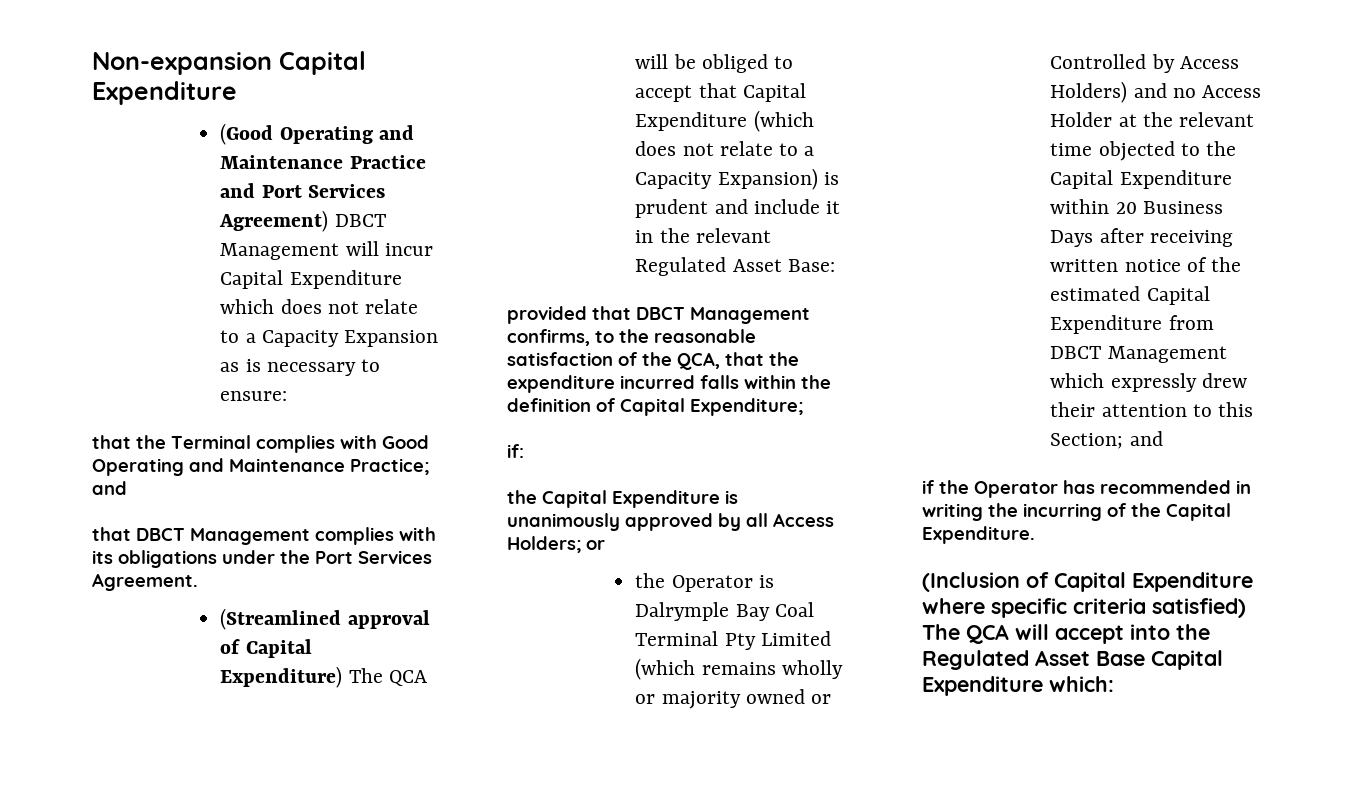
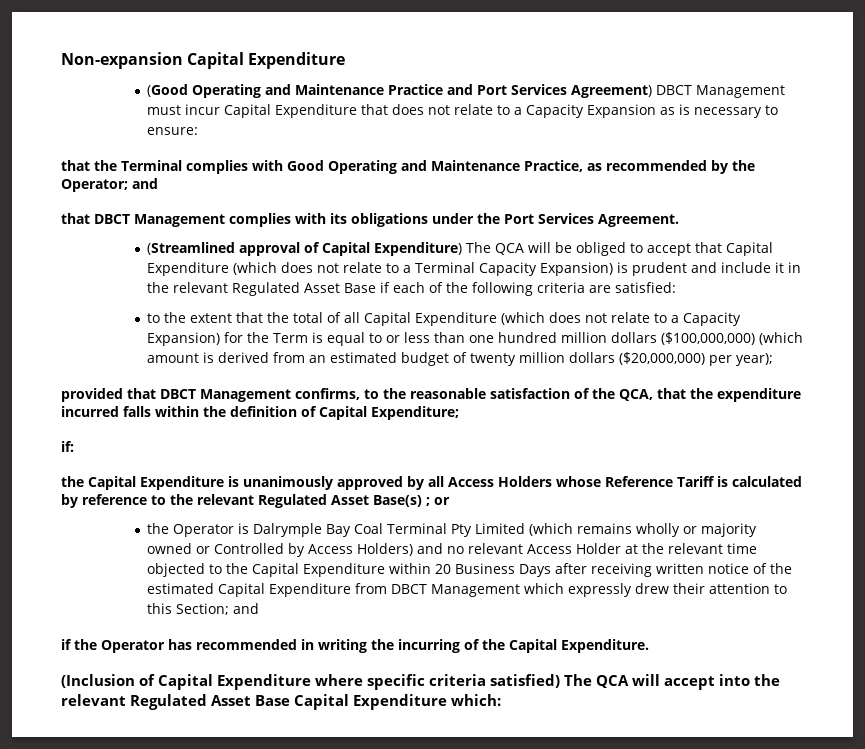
- (Good Operating and Maintenance Practice and Port Services Agreement) DBCT Management will incur Capital Expenditure which does not relate to a Capacity Expansion as is necessary to ensure:
+ (Good Operating and Maintenance Practice and Port Services Agreement) DBCT Management must incur Capital Expenditure that does not relate to a Capacity Expansion as is necessary to ensure:
- that the Terminal complies with Good Operating and Maintenance Practice; and
+ that the Terminal complies with Good Operating and Maintenance Practice, as recommended by the Operator; and
- (Streamlined approval of Capital Expenditure) The QCA will be obliged to accept that Capital Expenditure (which does not relate to a Capacity Expansion) is prudent and include it in the relevant Regulated Asset Base:
+ (Streamlined approval of Capital Expenditure) The QCA will be obliged to accept that Capital Expenditure (which does not relate to a Terminal Capacity Expansion) is prudent and include it in the relevant Regulated Asset Base if each of the following criteria are satisfied:
+ to the extent that the total of all Capital Expenditure (which does not relate to a Capacity Expansion) for the Term is equal to or less than one hundred million dollars ($100,000,000) (which amount is derived from an estimated budget of twenty million dollars ($20,000,000) per year);
- the Capital Expenditure is unanimously approved by all Access Holders; or
+ the Capital Expenditure is unanimously approved by all Access Holders whose Reference Tariff is calculated by reference to the relevant Regulated Asset Base(s) ; or
- the Operator is Dalrymple Bay Coal Terminal Pty Limited (which remains wholly or majority owned or Controlled by Access Holders) and no Access Holder at the relevant time objected to the Capital Expenditure within 20 Business Days after receiving written notice of the estimated Capital Expenditure from DBCT Management which expressly drew their attention to this Section; and
+ the Operator is Dalrymple Bay Coal Terminal Pty Limited (which remains wholly or majority owned or Controlled by Access Holders) and no relevant Access Holder at the relevant time objected to the Capital Expenditure within 20 Business Days after receiving written notice of the estimated Capital Expenditure from DBCT Management which expressly drew their attention to this Section; and
- (Inclusion of Capital Expenditure where specific criteria satisfied) The QCA will accept into the Regulated Asset Base Capital Expenditure which:
+ (Inclusion of Capital Expenditure where specific criteria satisfied) The QCA will accept into the relevant Regulated Asset Base Capital Expenditure which:

